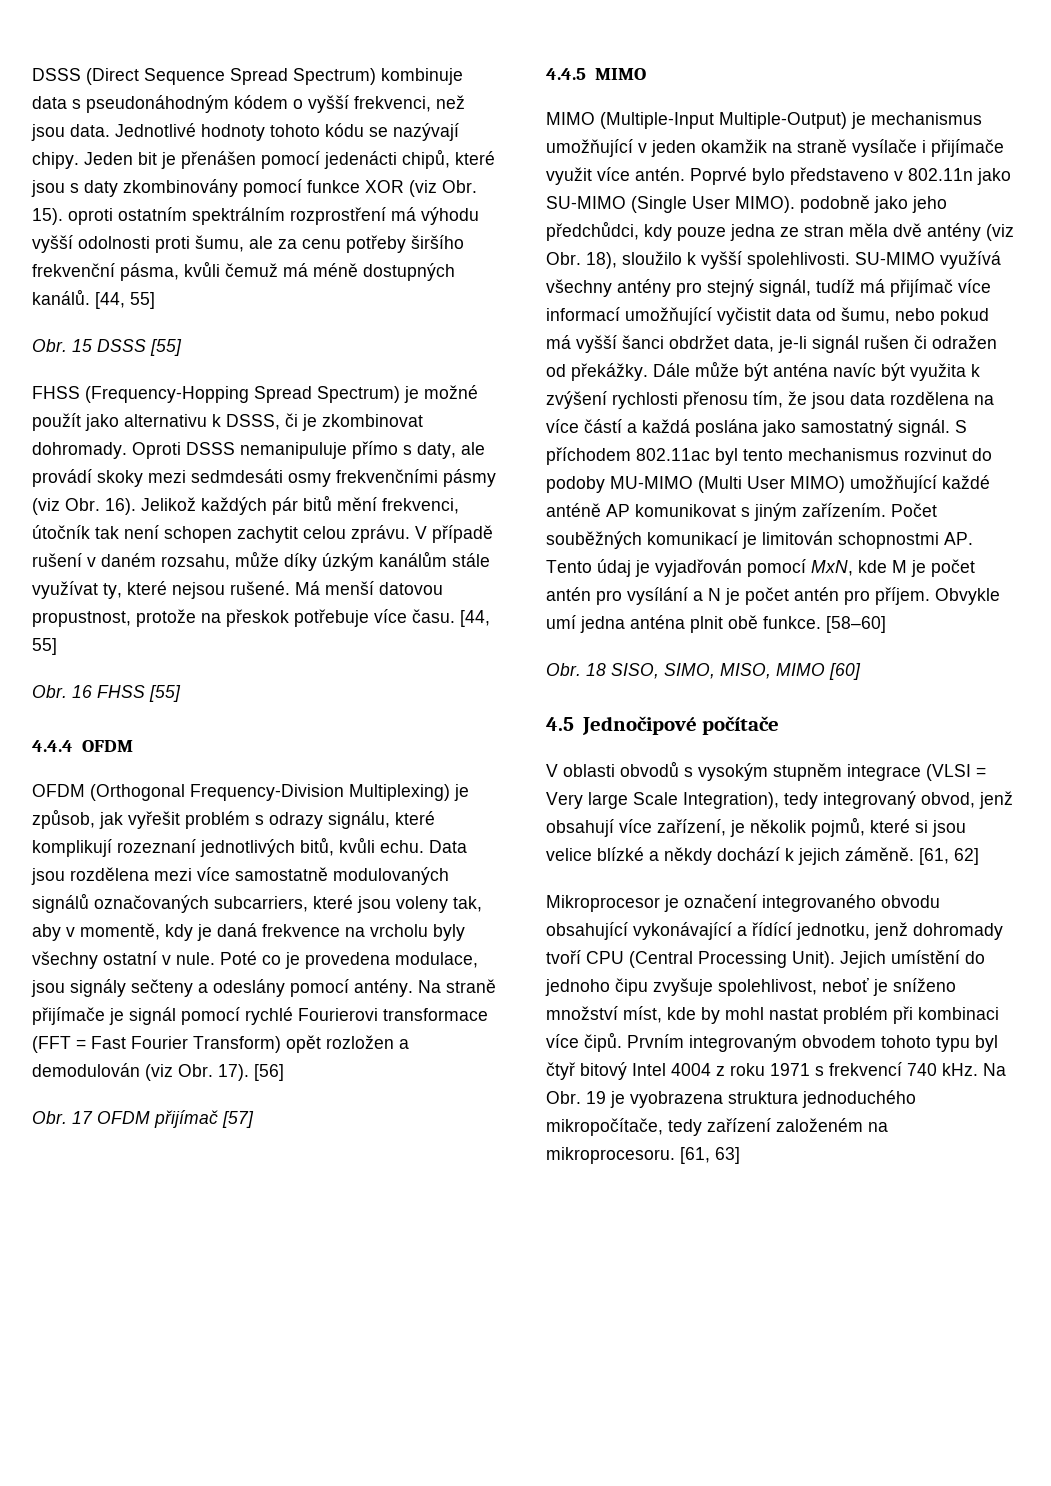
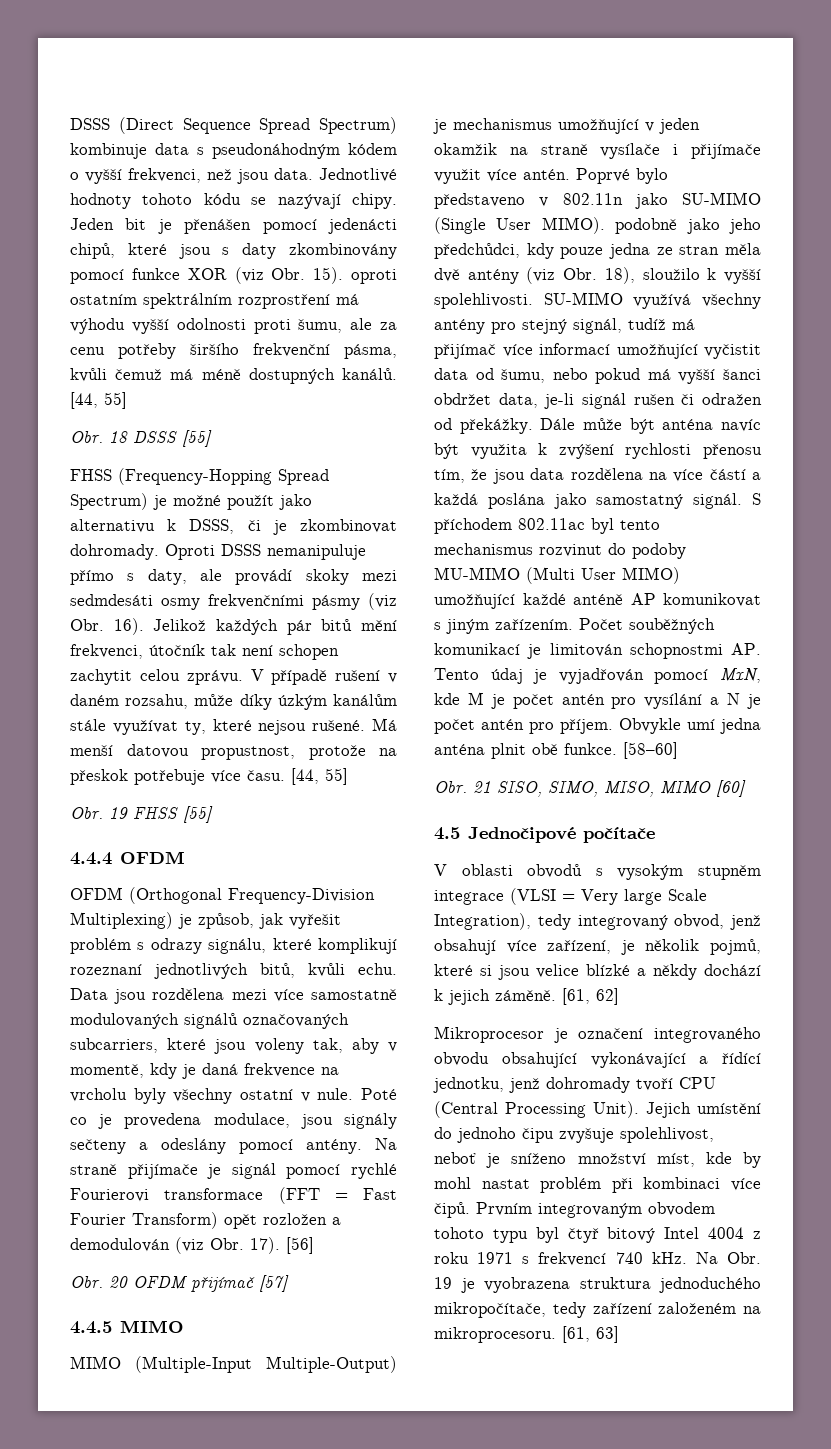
- Obr. 15 DSSS [55]
+ Obr. 18 DSSS [55]
- Obr. 16 FHSS [55]
+ Obr. 19 FHSS [55]
- Obr. 17 OFDM přijímač [57]
+ Obr. 20 OFDM přijímač [57]
- Obr. 18 SISO, SIMO, MISO, MIMO [60]
+ Obr. 21 SISO, SIMO, MISO, MIMO [60]

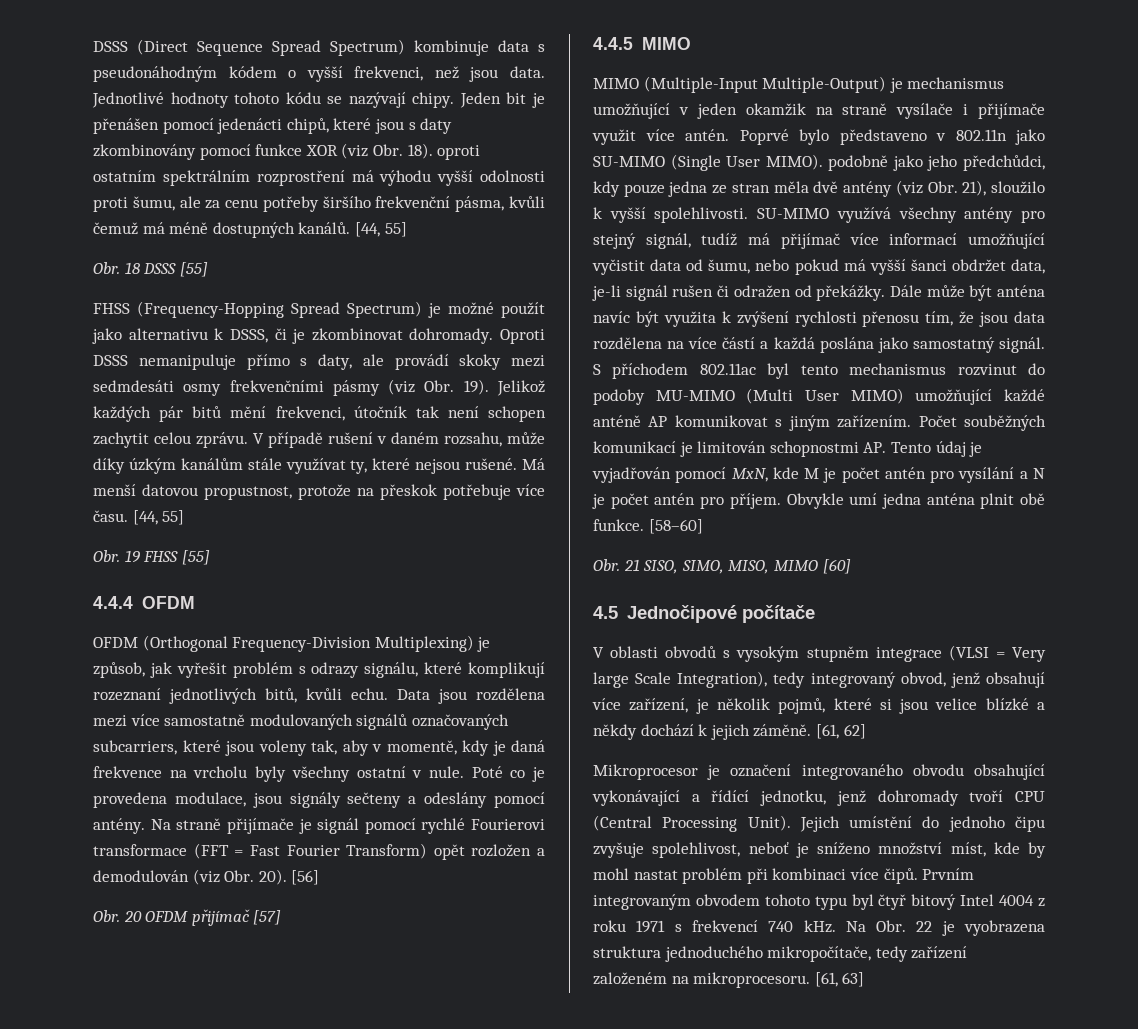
- Jeden bit je přenášen pomocí jedenácti chipů, které jsou s daty zkombinovány pomocí funkce XOR (viz Obr. 15). oproti ostatním spektrálním rozprostření má výhodu vyšší odolnosti proti šumu, ale za cenu potřeby širšího frekvenční pásma, kvůli čemuž má méně dostupných kanálů.
+ Jeden bit je přenášen pomocí jedenácti chipů, které jsou s daty zkombinovány pomocí funkce XOR (viz Obr. 18). oproti ostatním spektrálním rozprostření má výhodu vyšší odolnosti proti šumu, ale za cenu potřeby širšího frekvenční pásma, kvůli čemuž má méně dostupných kanálů.
- Oproti DSSS nemanipuluje přímo s daty, ale provádí skoky mezi sedmdesáti osmy frekvenčními pásmy (viz Obr. 16).
+ Oproti DSSS nemanipuluje přímo s daty, ale provádí skoky mezi sedmdesáti osmy frekvenčními pásmy (viz Obr. 19).
- Na straně přijímače je signál pomocí rychlé Fourierovi transformace (FFT = Fast Fourier Transform) opět rozložen a demodulován (viz Obr. 17).
+ Na straně přijímače je signál pomocí rychlé Fourierovi transformace (FFT = Fast Fourier Transform) opět rozložen a demodulován (viz Obr. 20).
- Poprvé bylo představeno v 802.11n jako SU-MIMO (Single User MIMO). podobně jako jeho předchůdci, kdy pouze jedna ze stran měla dvě antény (viz Obr. 18), sloužilo k vyšší spolehlivosti.
+ Poprvé bylo představeno v 802.11n jako SU-MIMO (Single User MIMO). podobně jako jeho předchůdci, kdy pouze jedna ze stran měla dvě antény (viz Obr. 21), sloužilo k vyšší spolehlivosti.
- Na Obr. 19 je vyobrazena struktura jednoduchého mikropočítače, tedy zařízení založeném na mikroprocesoru.
+ Na Obr. 22 je vyobrazena struktura jednoduchého mikropočítače, tedy zařízení založeném na mikroprocesoru.

